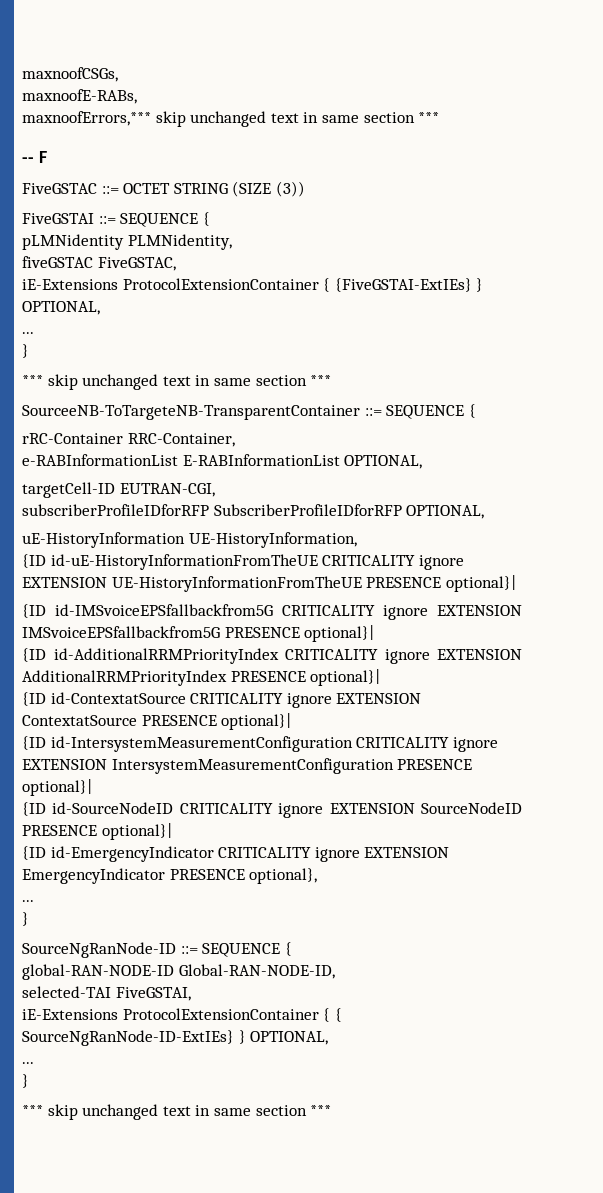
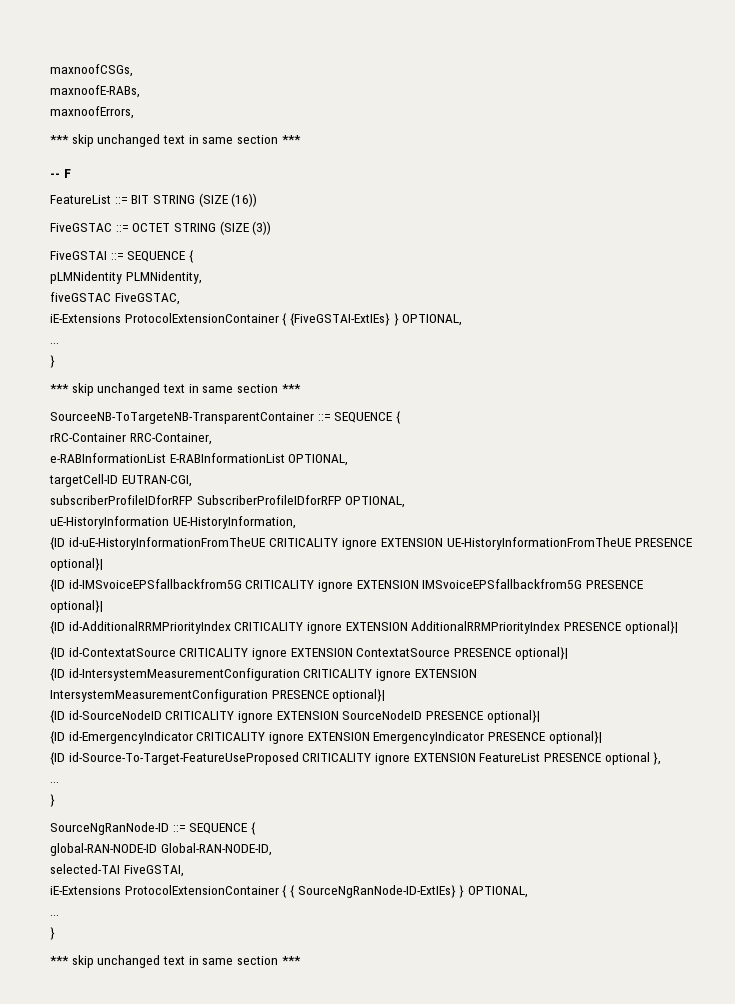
- maxnoofErrors,*** skip unchanged text in same section ***
+ maxnoofErrors,
+ *** skip unchanged text in same section ***
+ FeatureList ::= BIT STRING (SIZE (16))
- {ID id-EmergencyIndicator CRITICALITY ignore EXTENSION EmergencyIndicator PRESENCE optional},
+ {ID id-EmergencyIndicator CRITICALITY ignore EXTENSION EmergencyIndicator PRESENCE optional}|
+ {ID id-Source-To-Target-FeatureUseProposed CRITICALITY ignore EXTENSION FeatureList PRESENCE optional },

